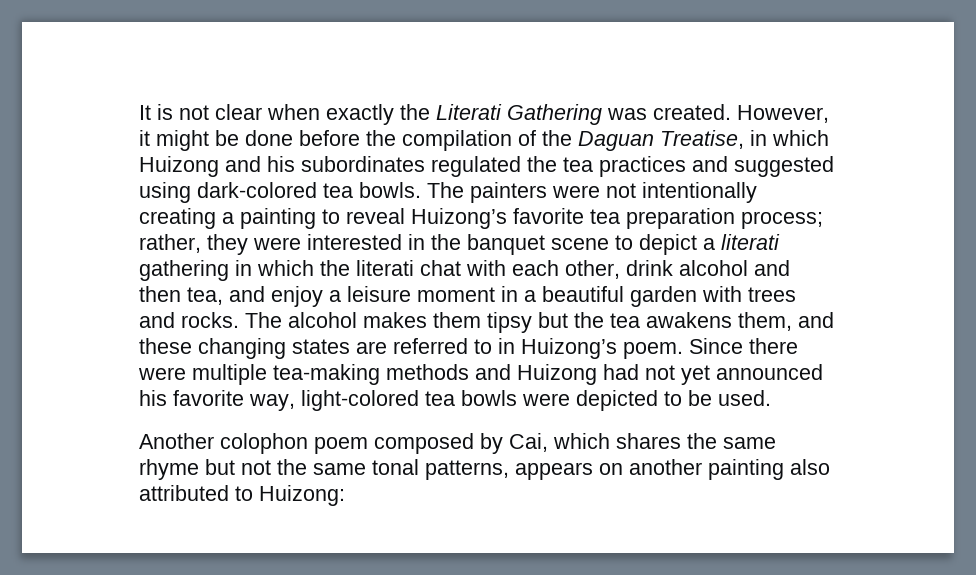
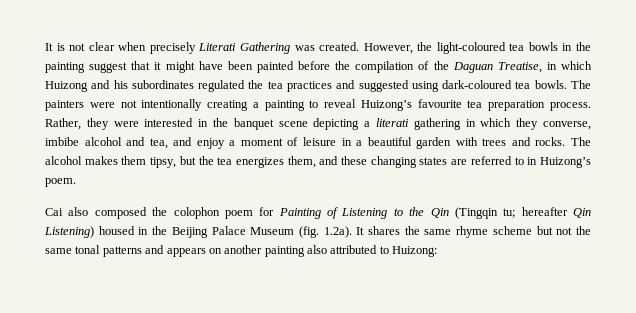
- It is not clear when exactly the Literati Gathering was created.
+ It is not clear when precisely Literati Gathering was created.
- However, it might be done before the compilation of the Daguan Treatise, in which Huizong and his subordinates regulated the tea practices and suggested using dark-colored tea bowls.
+ However, the light-coloured tea bowls in the painting suggest that it might have been painted before the compilation of the Daguan Treatise, in which Huizong and his subordinates regulated the tea practices and suggested using dark-coloured tea bowls.
- The painters were not intentionally creating a painting to reveal Huizong’s favorite tea preparation process; rather, they were interested in the banquet scene to depict a literati gathering in which the literati chat with each other, drink alcohol and then tea, and enjoy a leisure moment in a beautiful garden with trees and rocks.
+ The painters were not intentionally creating a painting to reveal Huizong’s favourite tea preparation process. Rather, they were interested in the banquet scene depicting a literati gathering in which they converse, imbibe alcohol and tea, and enjoy a moment of leisure in a beautiful garden with trees and rocks.
- The alcohol makes them tipsy but the tea awakens them, and these changing states are referred to in Huizong’s poem. Since there were multiple tea-making methods and Huizong had not yet announced his favorite way, light-colored tea bowls were depicted to be used.
- Another colophon poem composed by Cai, which shares the same rhyme but not the same tonal patterns, appears on another painting also attributed to Huizong:
+ The alcohol makes them tipsy, but the tea energizes them, and these changing states are referred to in Huizong’s poem.
+ Cai also composed the colophon poem for Painting of Listening to the Qin (Tingqin tu; hereafter Qin Listening) housed in the Beijing Palace Museum (fig. 1.2a). It shares the same rhyme scheme but not the same tonal patterns and appears on another painting also attributed to Huizong:

